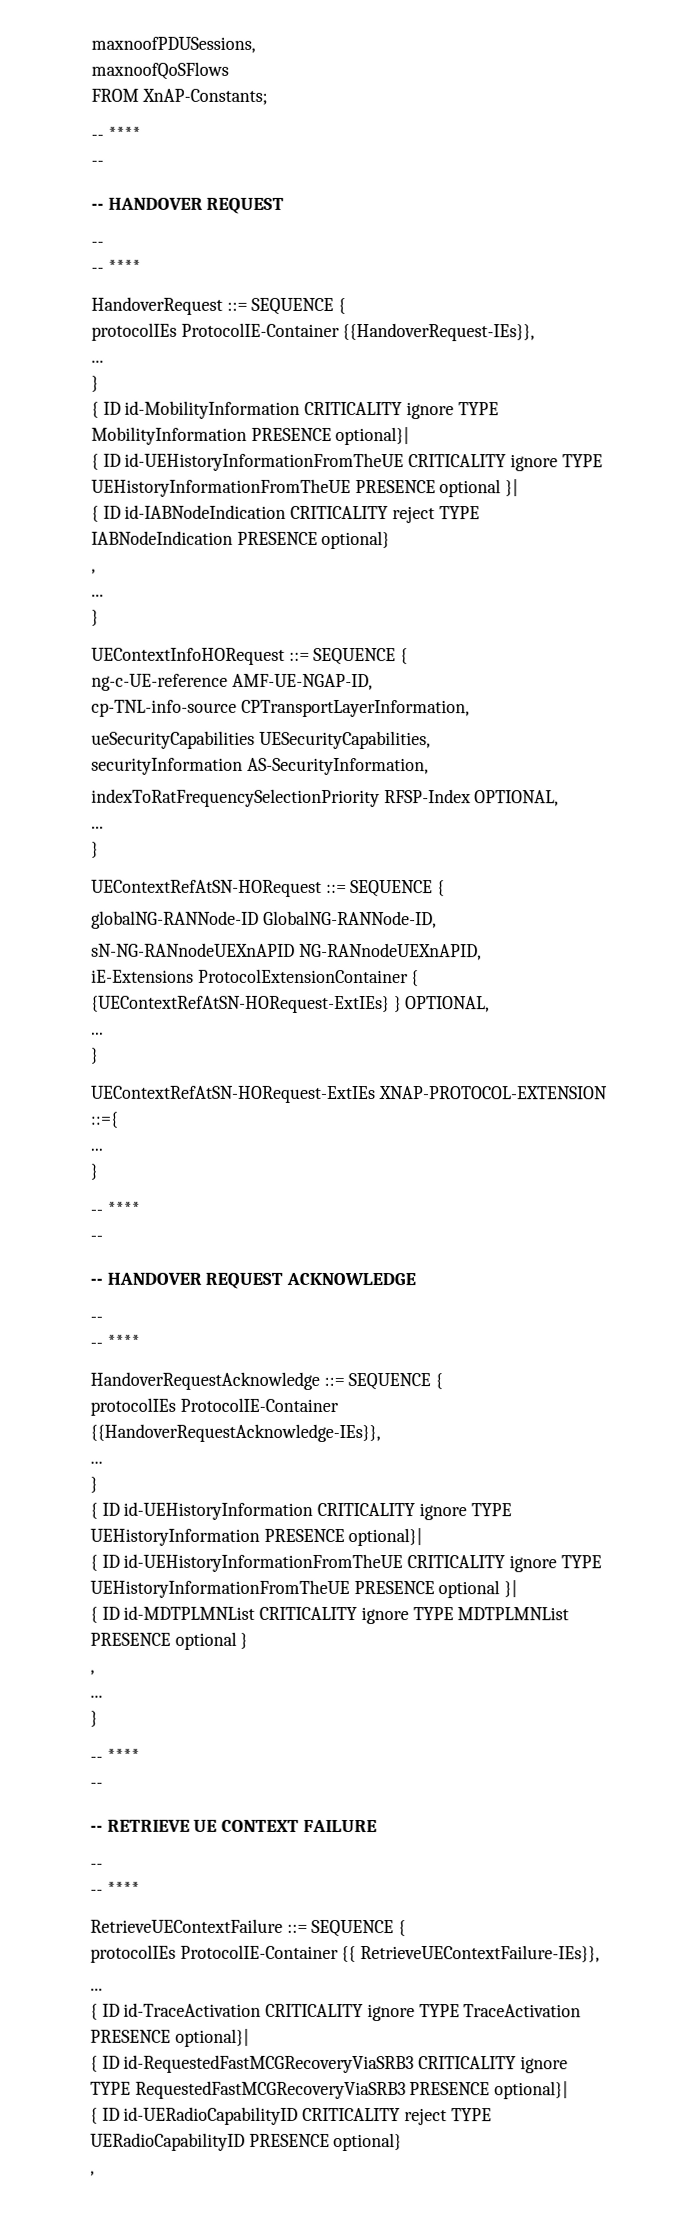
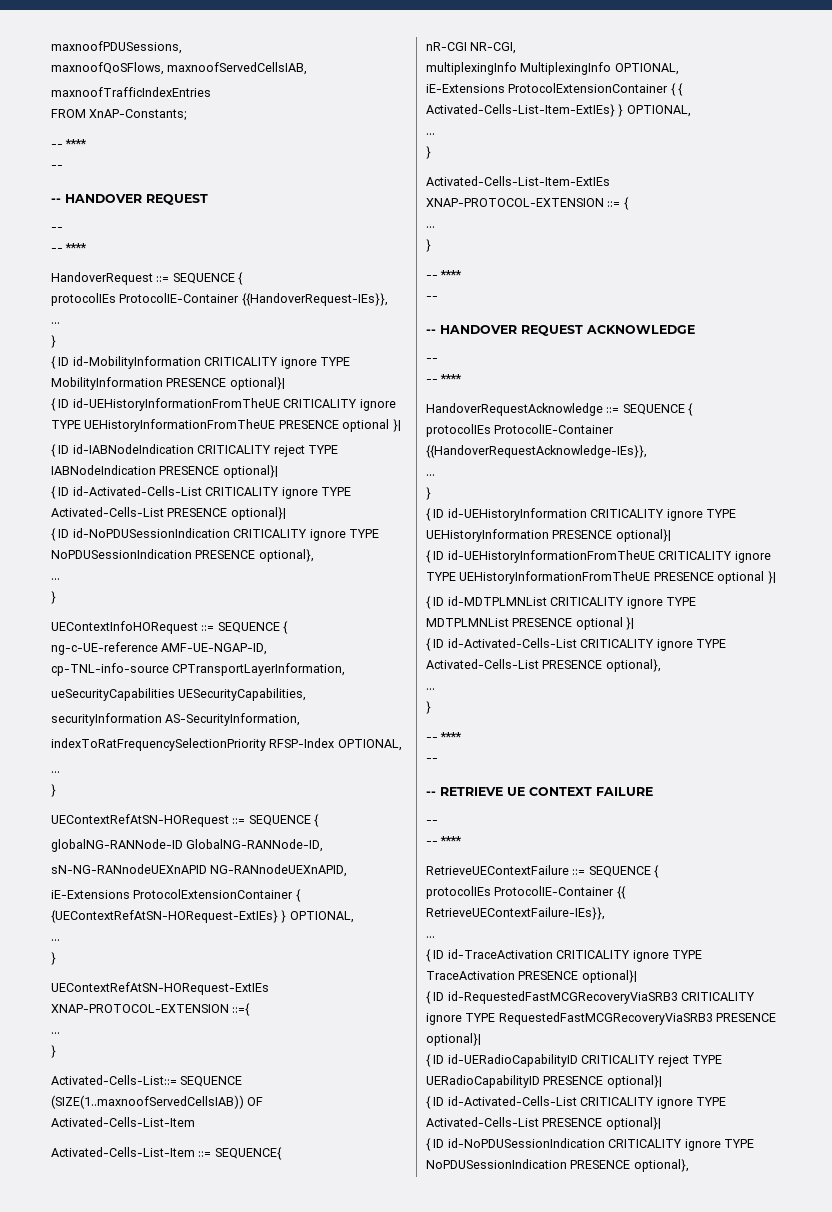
- maxnoofQoSFlows
+ maxnoofQoSFlows, maxnoofServedCellsIAB,
+ maxnoofTrafficIndexEntries
- { ID id-IABNodeIndication CRITICALITY reject TYPE IABNodeIndication PRESENCE optional}
- ,
+ { ID id-IABNodeIndication CRITICALITY reject TYPE IABNodeIndication PRESENCE optional}|
+ { ID id-Activated-Cells-List CRITICALITY ignore TYPE Activated-Cells-List PRESENCE optional}|
+ { ID id-NoPDUSessionIndication CRITICALITY ignore TYPE NoPDUSessionIndication PRESENCE optional},
+ Activated-Cells-List::= SEQUENCE (SIZE(1..maxnoofServedCellsIAB)) OF Activated-Cells-List-Item
+ Activated-Cells-List-Item ::= SEQUENCE{
+ nR-CGI NR-CGI,
+ multiplexingInfo MultiplexingInfo OPTIONAL,
+ iE-Extensions ProtocolExtensionContainer { { Activated-Cells-List-Item-ExtIEs} } OPTIONAL,
+ ...
+ }
+ Activated-Cells-List-Item-ExtIEs XNAP-PROTOCOL-EXTENSION ::= {
+ ...
+ }
- { ID id-MDTPLMNList CRITICALITY ignore TYPE MDTPLMNList PRESENCE optional }
- ,
+ { ID id-MDTPLMNList CRITICALITY ignore TYPE MDTPLMNList PRESENCE optional }|
+ { ID id-Activated-Cells-List CRITICALITY ignore TYPE Activated-Cells-List PRESENCE optional},
- { ID id-UERadioCapabilityID CRITICALITY reject TYPE UERadioCapabilityID PRESENCE optional}
- ,
+ { ID id-UERadioCapabilityID CRITICALITY reject TYPE UERadioCapabilityID PRESENCE optional}|
+ { ID id-Activated-Cells-List CRITICALITY ignore TYPE Activated-Cells-List PRESENCE optional}|
+ { ID id-NoPDUSessionIndication CRITICALITY ignore TYPE NoPDUSessionIndication PRESENCE optional},

